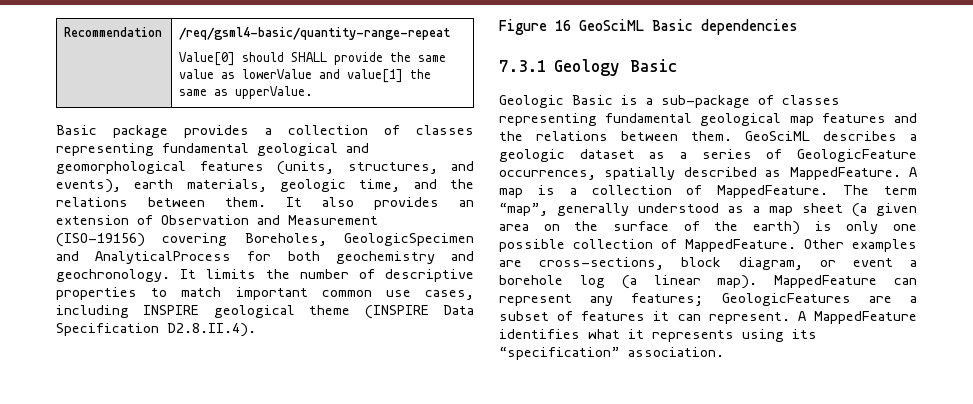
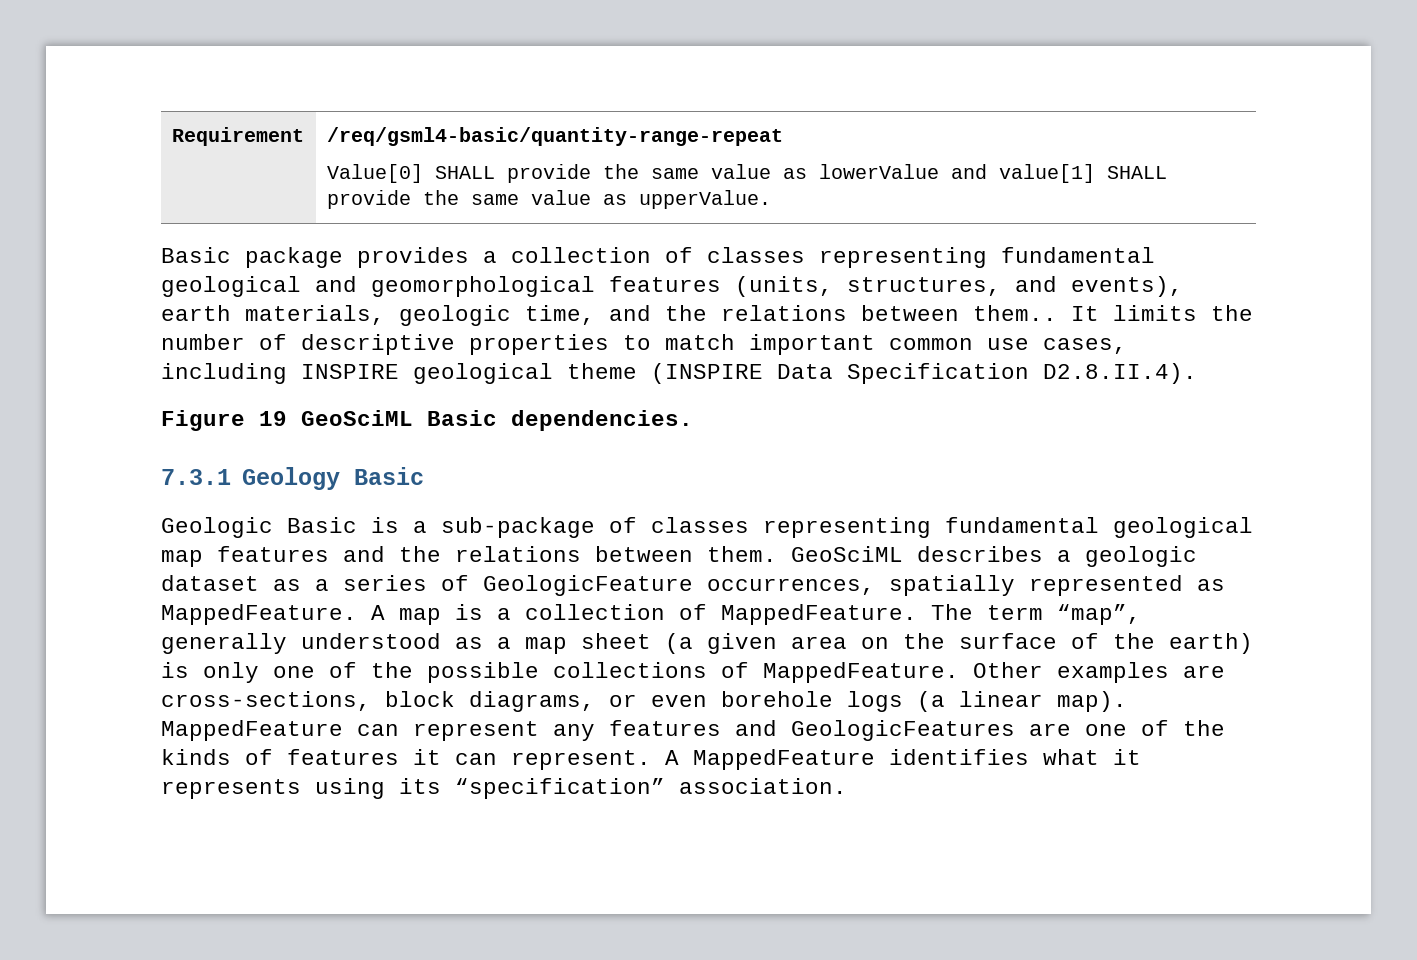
- Recommendation | /req/gsml4-basic/quantity-range-repeat
- Value[0] should SHALL provide the same value as lowerValue and value[1] the same as upperValue.
+ Requirement | /req/gsml4-basic/quantity-range-repeat
+ Value[0] SHALL provide the same value as lowerValue and value[1] SHALL provide the same value as upperValue.
- Basic package provides a collection of classes representing fundamental geological and geomorphological features (units, structures, and events), earth materials, geologic time, and the relations between them. It also provides an extension of Observation and Measurement (ISO-19156) covering Boreholes, GeologicSpecimen and AnalyticalProcess for both geochemistry and geochronology.
+ Basic package provides a collection of classes representing fundamental geological and geomorphological features (units, structures, and events), earth materials, geologic time, and the relations between them..
- Figure 16 GeoSciML Basic dependencies
+ Figure 19 GeoSciML Basic dependencies.
- GeoSciML describes a geologic dataset as a series of GeologicFeature occurrences, spatially described as MappedFeature.
+ GeoSciML describes a geologic dataset as a series of GeologicFeature occurrences, spatially represented as MappedFeature.
- The term “map”, generally understood as a map sheet (a given area on the surface of the earth) is only one possible collection of MappedFeature.
+ The term “map”, generally understood as a map sheet (a given area on the surface of the earth) is only one of the possible collections of MappedFeature.
- Other examples are cross-sections, block diagram, or event a borehole log (a linear map).
+ Other examples are cross-sections, block diagrams, or even borehole logs (a linear map).
- MappedFeature can represent any features; GeologicFeatures are a subset of features it can represent.
+ MappedFeature can represent any features and GeologicFeatures are one of the kinds of features it can represent.

